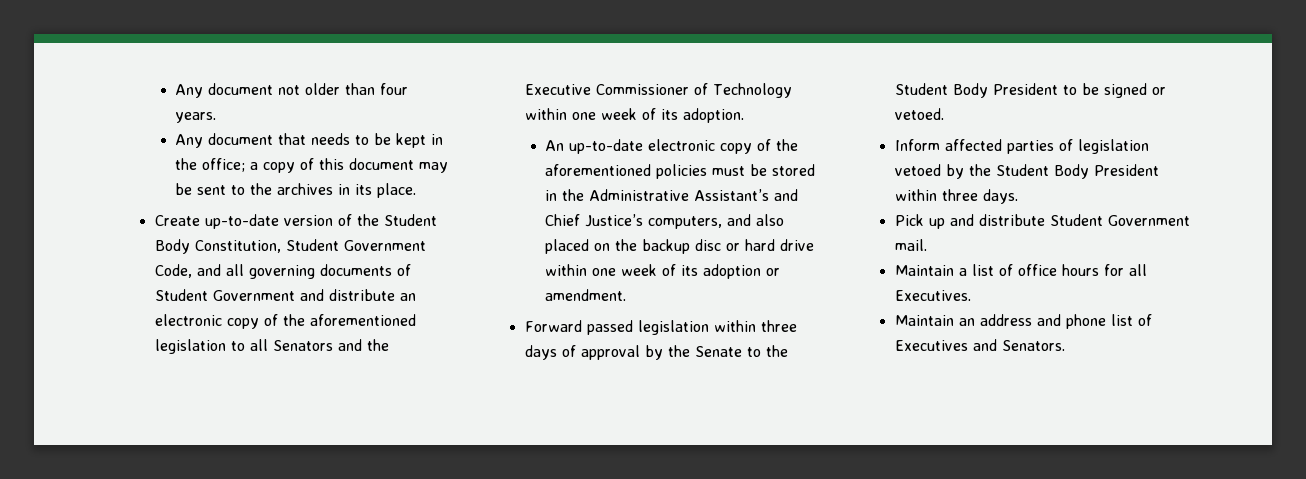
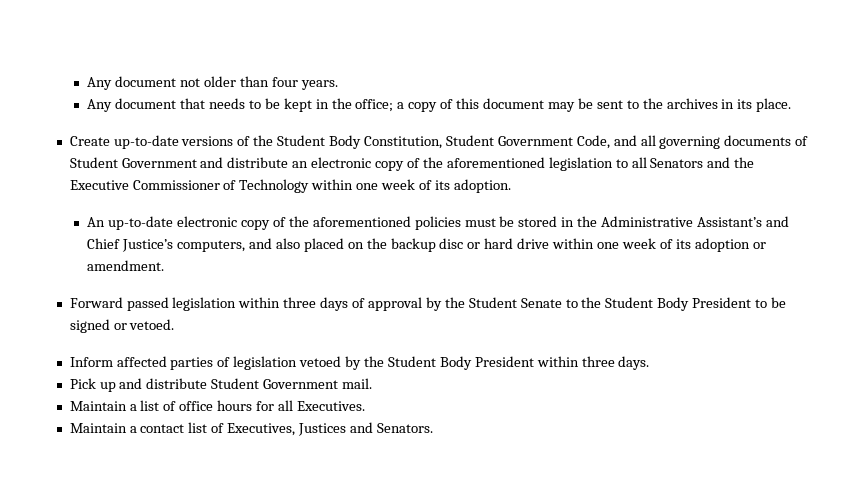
- Create up-to-date version of the Student Body Constitution, Student Government Code, and all governing documents of Student Government and distribute an electronic copy of the aforementioned legislation to all Senators and the Executive Commissioner of Technology within one week of its adoption.
+ Create up-to-date versions of the Student Body Constitution, Student Government Code, and all governing documents of Student Government and distribute an electronic copy of the aforementioned legislation to all Senators and the Executive Commissioner of Technology within one week of its adoption.
- Forward passed legislation within three days of approval by the Senate to the Student Body President to be signed or vetoed.
+ Forward passed legislation within three days of approval by the Student Senate to the Student Body President to be signed or vetoed.
- Maintain an address and phone list of Executives and Senators.
+ Maintain a contact list of Executives, Justices and Senators.

